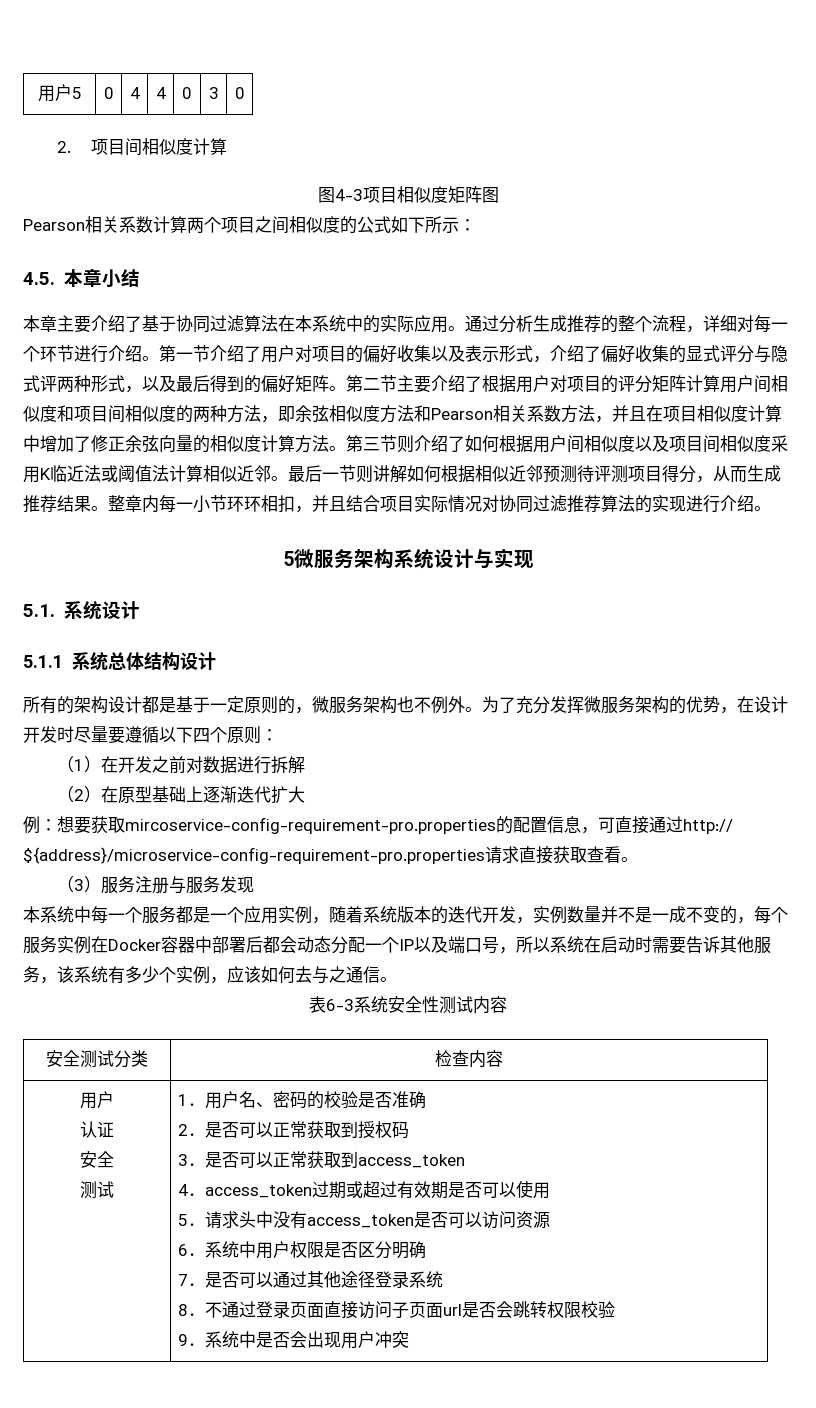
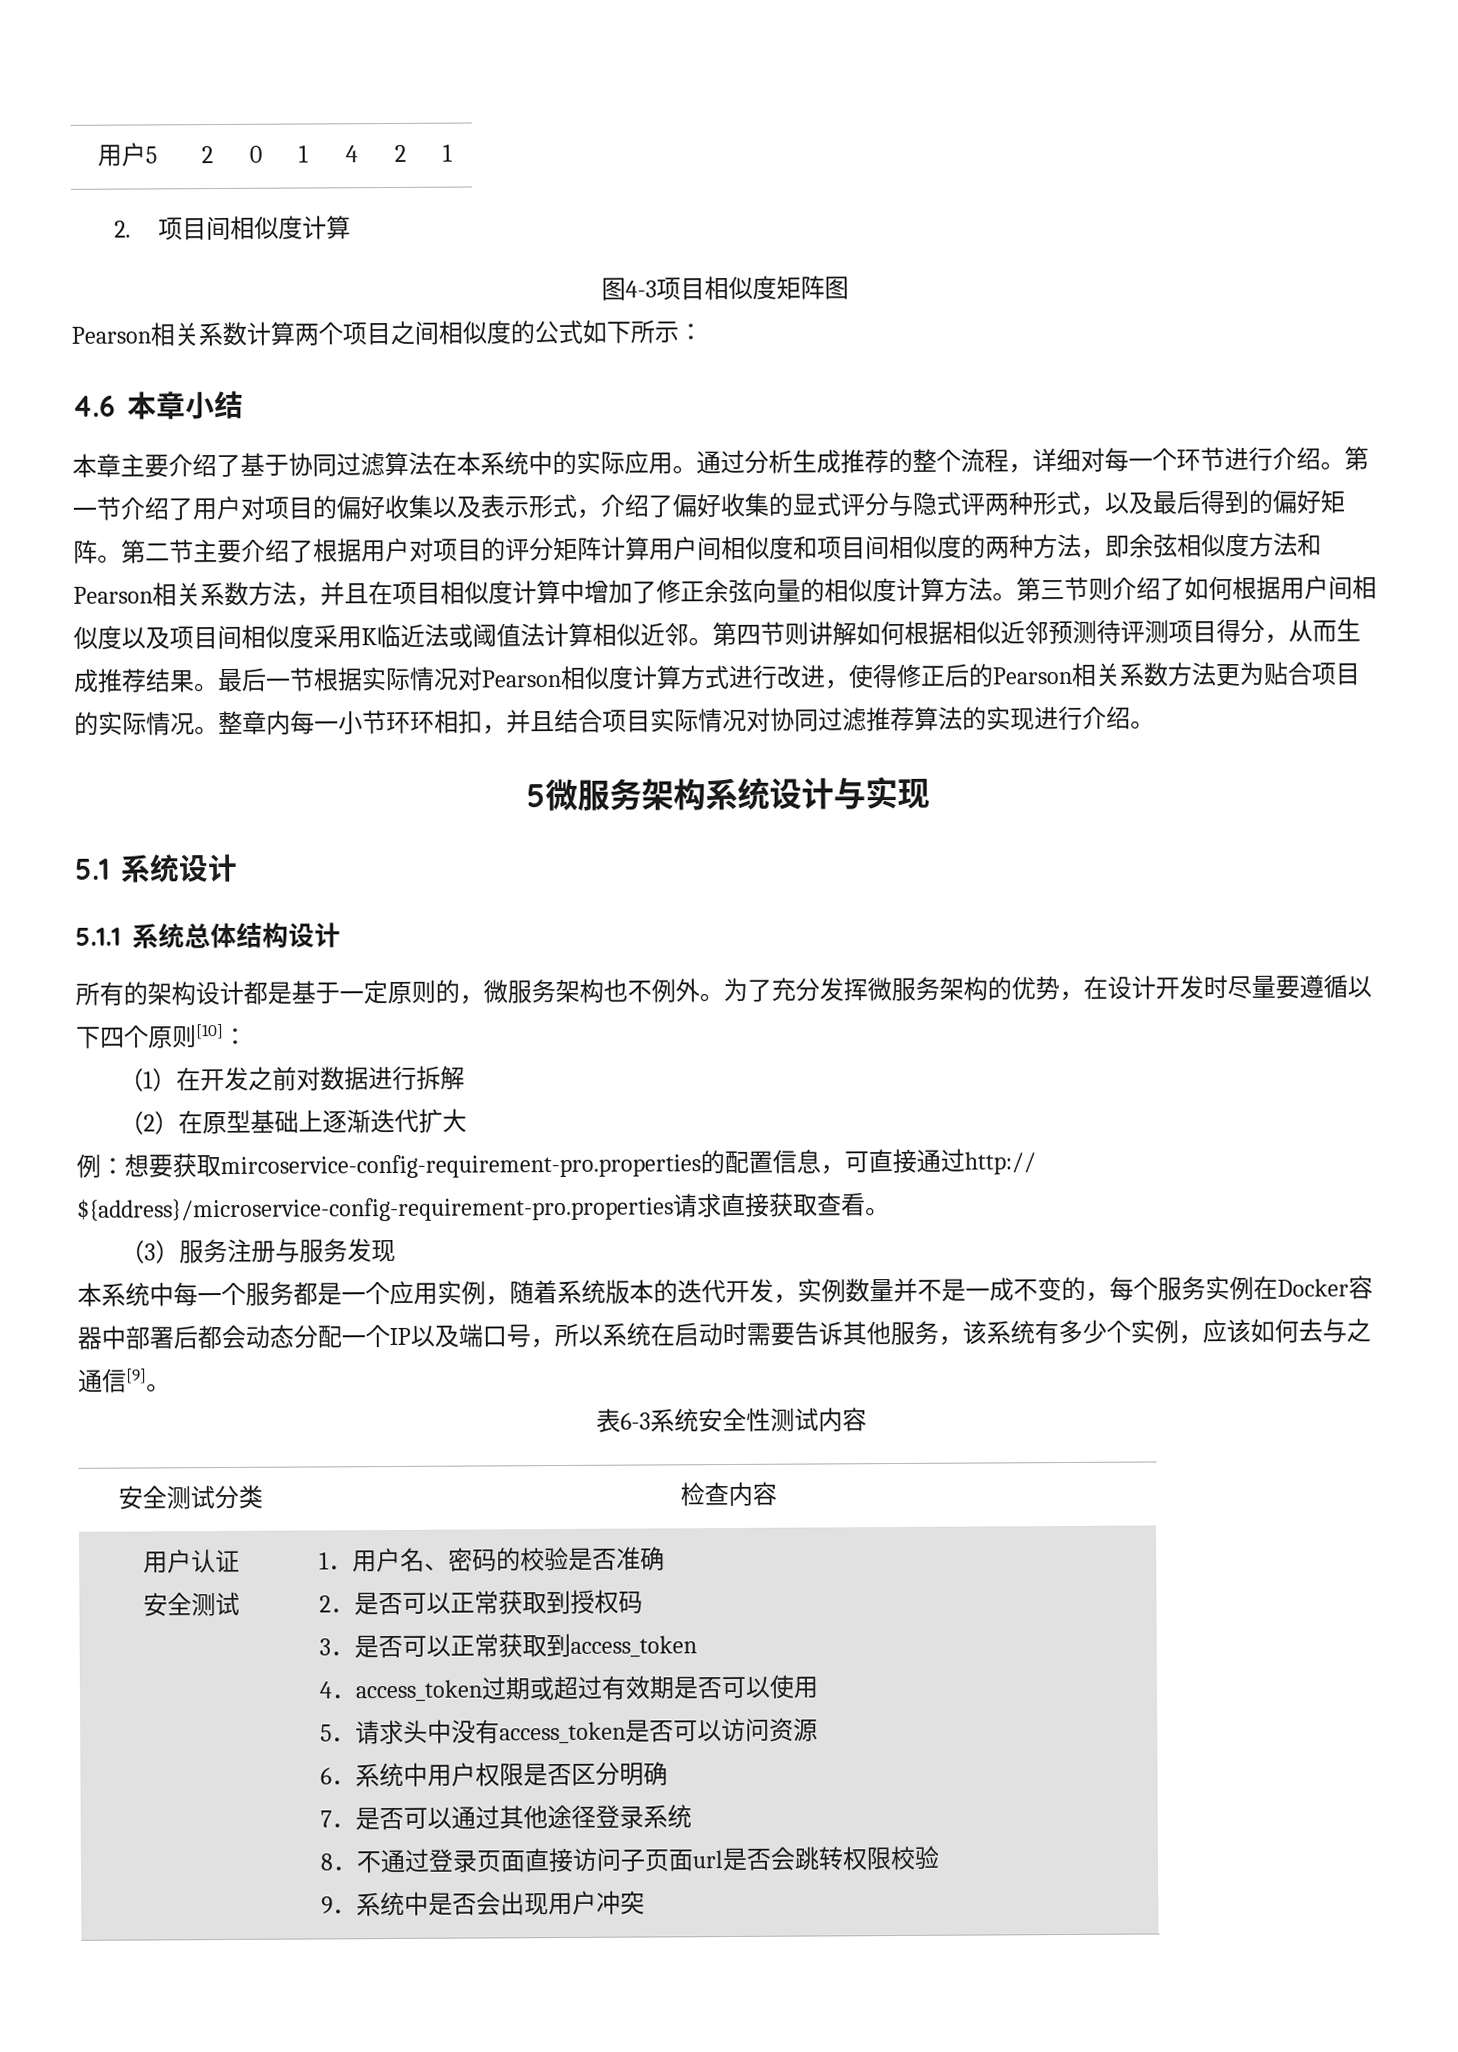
- 用户5 | 0 | 4 | 4 | 0 | 3 | 0
+ 用户5 | 2 | 0 | 1 | 4 | 2 | 1
- 4.5.本章小结
+ 4.6本章小结
- 最后一节则讲解如何根据相似近邻预测待评测项目得分，从而生成推荐结果。
+ 第四节则讲解如何根据相似近邻预测待评测项目得分，从而生成推荐结果。
+ 最后一节根据实际情况对Pearson相似度计算方式进行改进，使得修正后的Pearson相关系数方法更为贴合项目的实际情况。
- 5.1.系统设计
+ 5.1系统设计
- 为了充分发挥微服务架构的优势，在设计开发时尽量要遵循以下四个原则：
+ 为了充分发挥微服务架构的优势，在设计开发时尽量要遵循以下四个原则[10]：
- 本系统中每一个服务都是一个应用实例，随着系统版本的迭代开发，实例数量并不是一成不变的，每个服务实例在Docker容器中部署后都会动态分配一个IP以及端口号，所以系统在启动时需要告诉其他服务，该系统有多少个实例，应该如何去与之通信。
+ 本系统中每一个服务都是一个应用实例，随着系统版本的迭代开发，实例数量并不是一成不变的，每个服务实例在Docker容器中部署后都会动态分配一个IP以及端口号，所以系统在启动时需要告诉其他服务，该系统有多少个实例，应该如何去与之通信[9]。
  安全测试分类 | 检查内容
- 用户
- 认证
- 安全
- 测试
+ 用户认证
+ 安全测试

